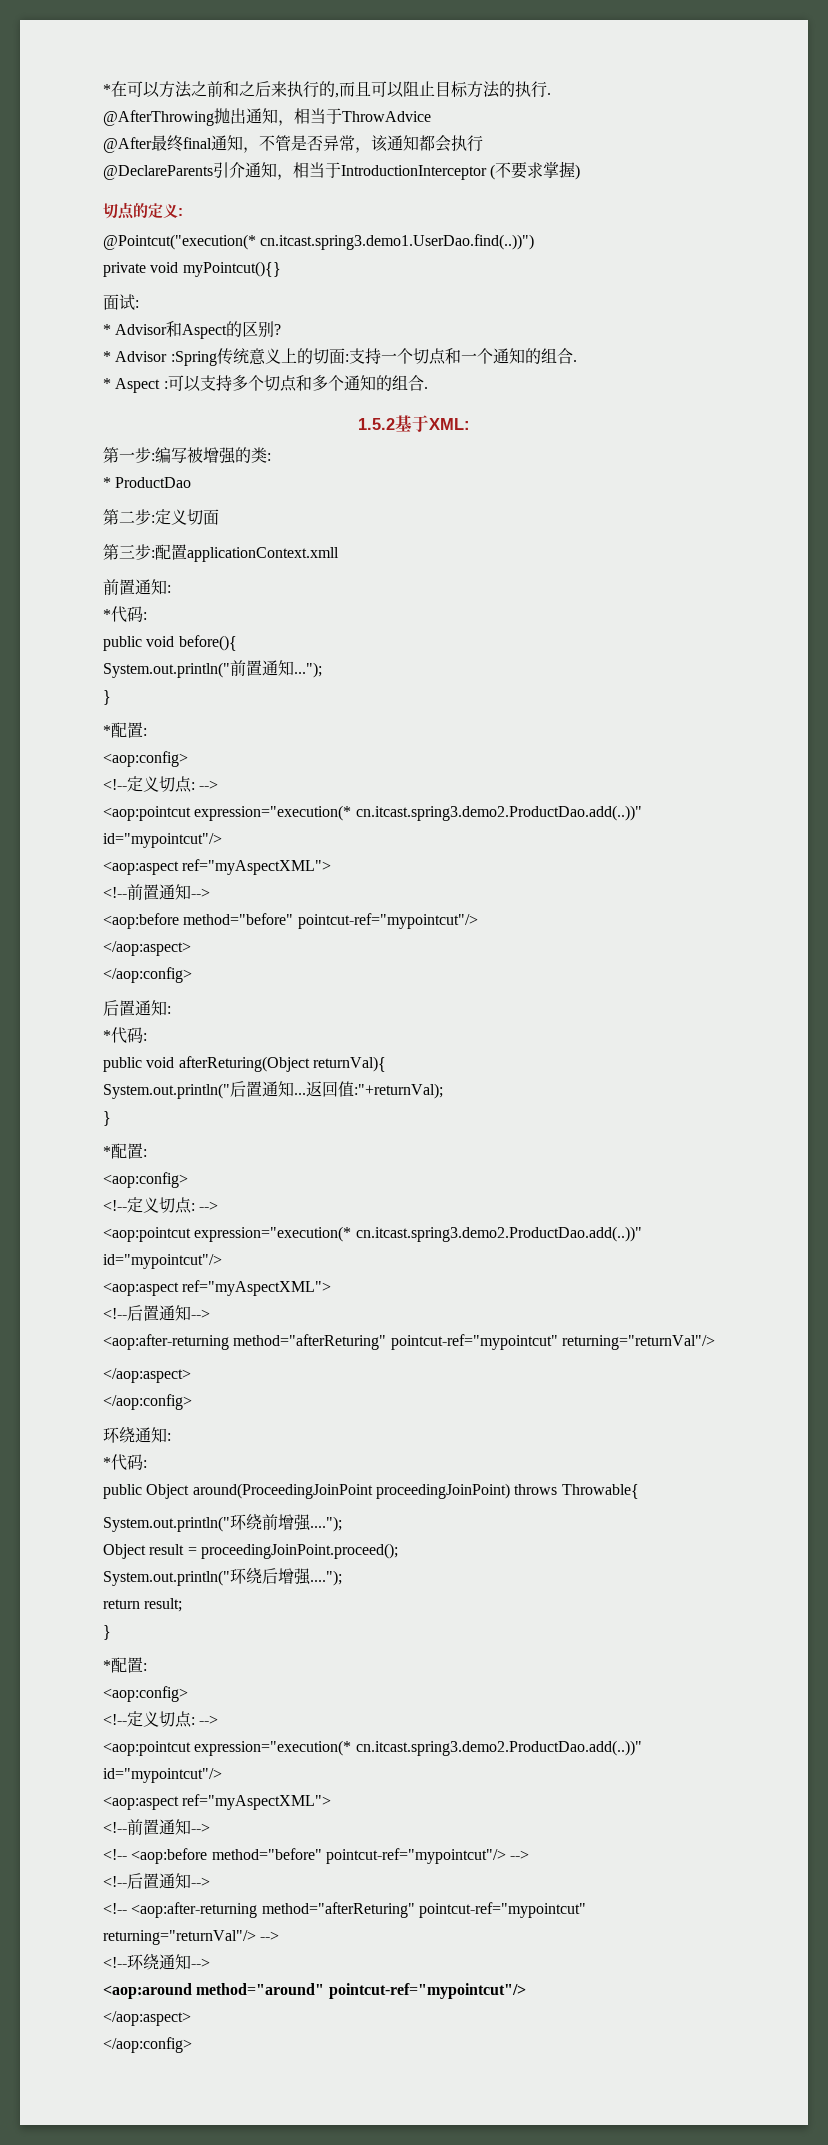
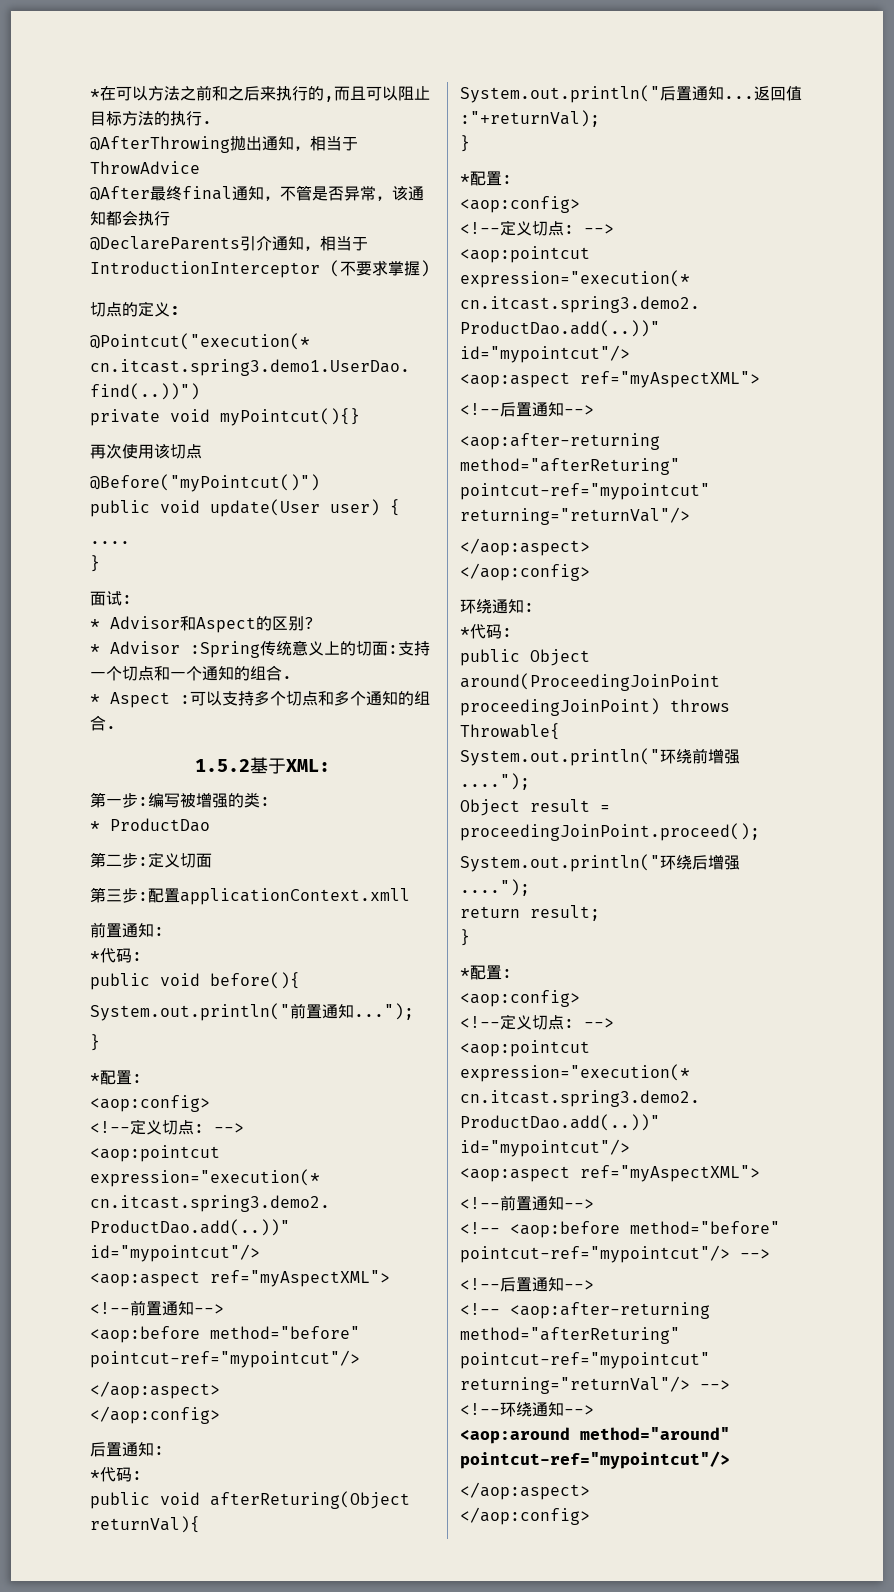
+ 再次使用该切点
+ @Before("myPointcut()")
+ public void update(User user) {
+ ....
+ }

